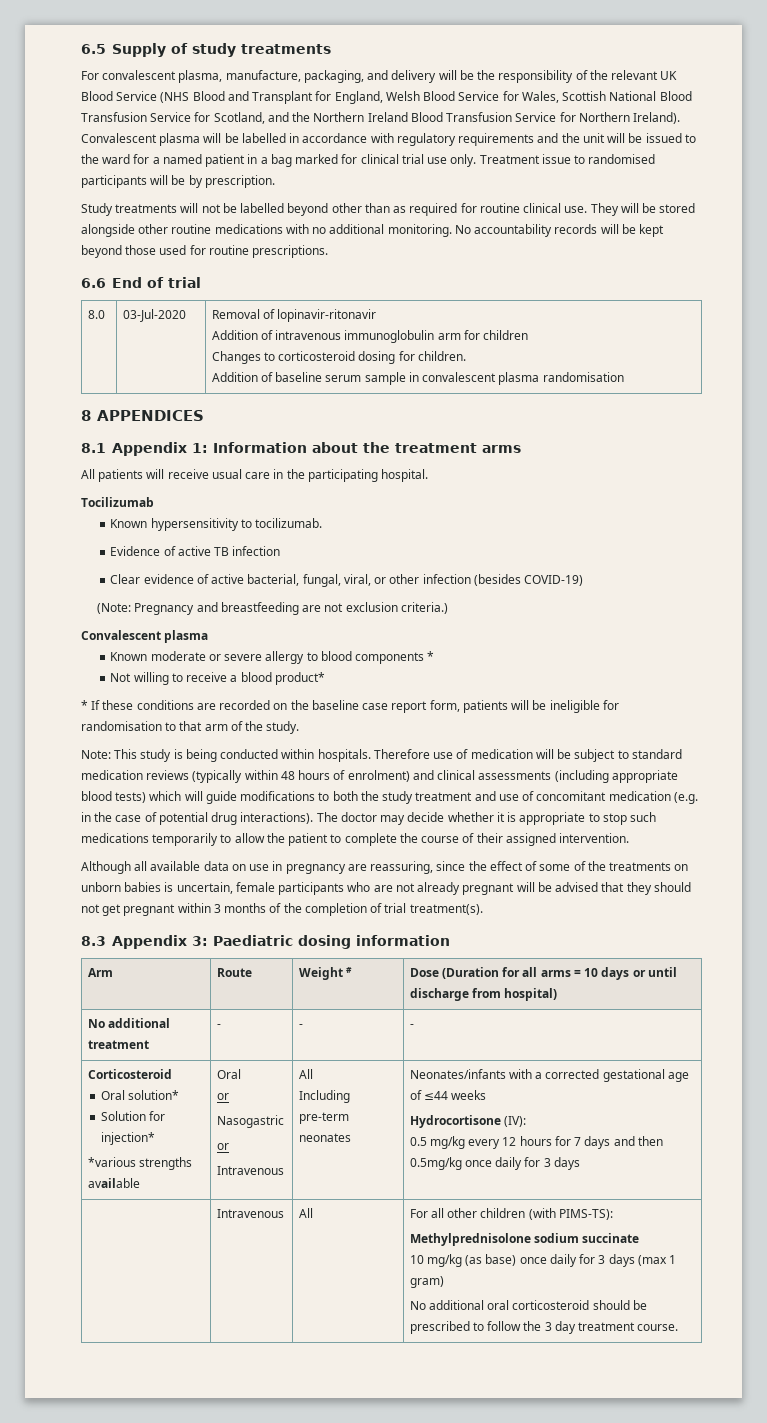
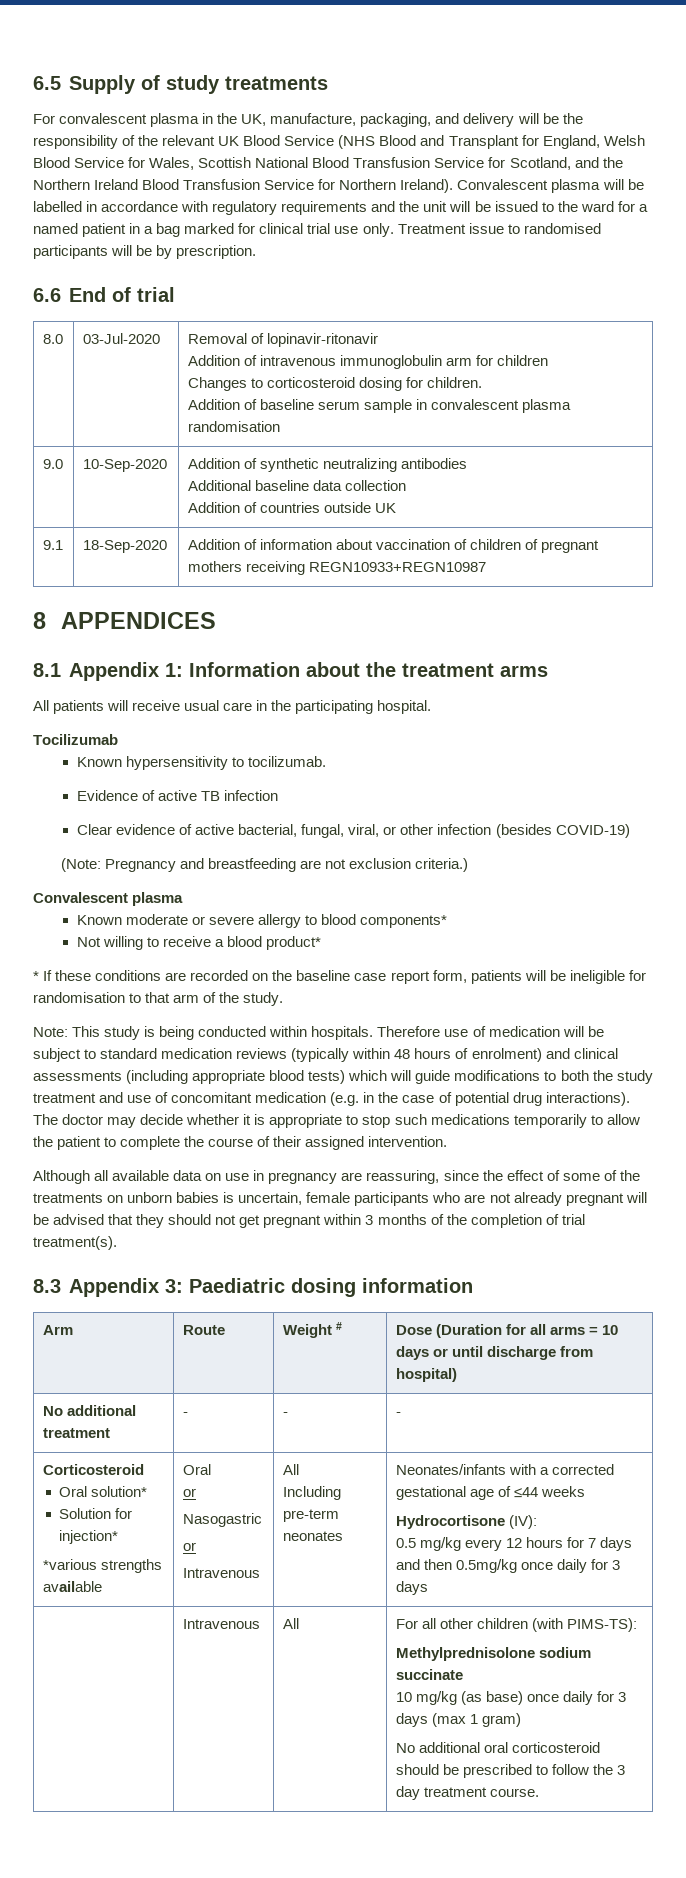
- For convalescent plasma, manufacture, packaging, and delivery will be the responsibility of the relevant UK Blood Service (NHS Blood and Transplant for England, Welsh Blood Service for Wales, Scottish National Blood Transfusion Service for Scotland, and the Northern Ireland Blood Transfusion Service for Northern Ireland).
+ For convalescent plasma in the UK, manufacture, packaging, and delivery will be the responsibility of the relevant UK Blood Service (NHS Blood and Transplant for England, Welsh Blood Service for Wales, Scottish National Blood Transfusion Service for Scotland, and the Northern Ireland Blood Transfusion Service for Northern Ireland).
- Study treatments will not be labelled beyond other than as required for routine clinical use. They will be stored alongside other routine medications with no additional monitoring. No accountability records will be kept beyond those used for routine prescriptions.
+ 9.0 | 10-Sep-2020 | Addition of synthetic neutralizing antibodies
+ Additional baseline data collection
+ Addition of countries outside UK
+ 9.1 | 18-Sep-2020 | Addition of information about vaccination of children of pregnant mothers receiving REGN10933+REGN10987
- Known moderate or severe allergy to blood components *
+ Known moderate or severe allergy to blood components*

